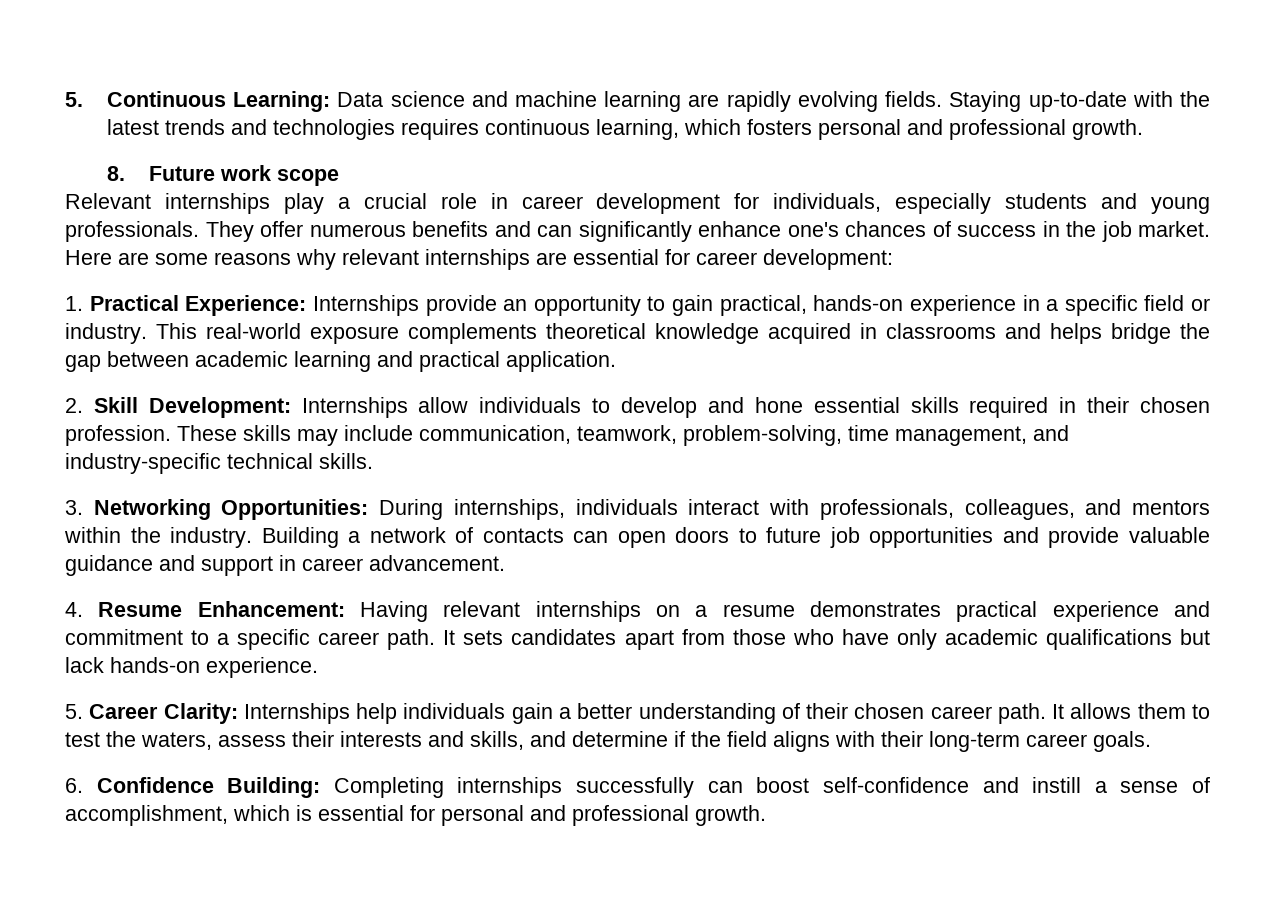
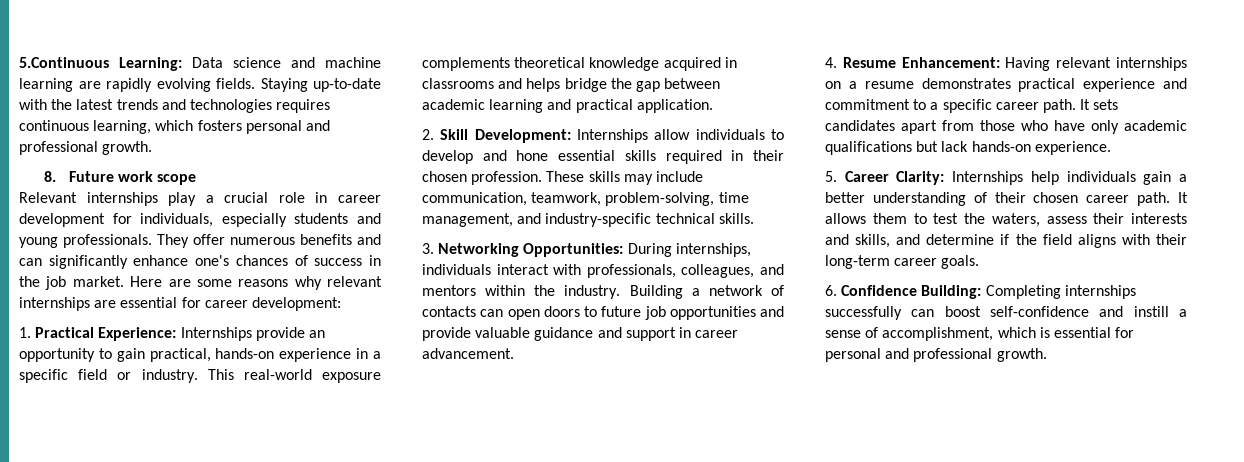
- 5. Continuous Learning: Data science and machine learning are rapidly evolving fields.
+ 5.Continuous Learning: Data science and machine learning are rapidly evolving fields.

